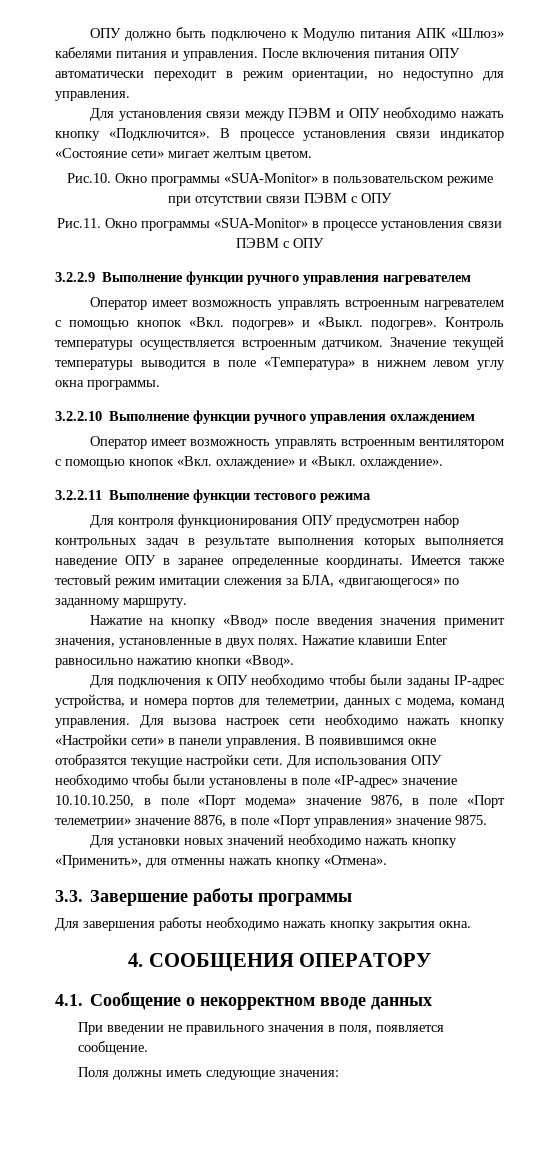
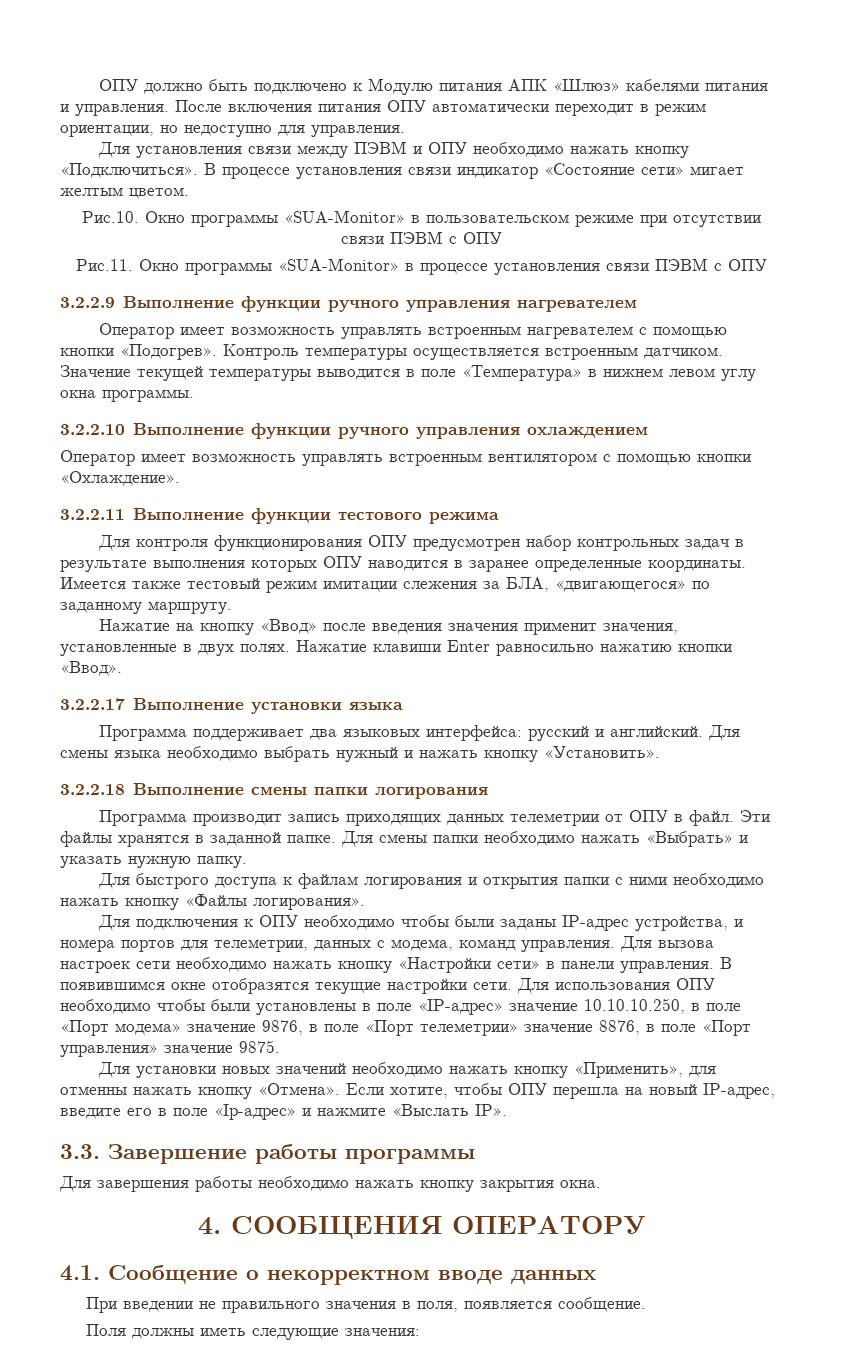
- Для установления связи между ПЭВМ и ОПУ необходимо нажать кнопку «Подключится».
+ Для установления связи между ПЭВМ и ОПУ необходимо нажать кнопку «Подключиться».
- Оператор имеет возможность управлять встроенным нагревателем с помощью кнопок «Вкл. подогрев» и «Выкл. подогрев».
+ Оператор имеет возможность управлять встроенным нагревателем с помощью кнопки «Подогрев».
- Оператор имеет возможность управлять встроенным вентилятором с помощью кнопок «Вкл. охлаждение» и «Выкл. охлаждение».
+ Оператор имеет возможность управлять встроенным вентилятором с помощью кнопки «Охлаждение».
- Для контроля функционирования ОПУ предусмотрен набор контрольных задач в результате выполнения которых выполняется наведение ОПУ в заранее определенные координаты.
+ Для контроля функционирования ОПУ предусмотрен набор контрольных задач в результате выполнения которых ОПУ наводится в заранее определенные координаты.
+ 3.2.2.17 Выполнение установки языка
+ Программа поддерживает два языковых интерфейса: русский и английский. Для смены языка необходимо выбрать нужный и нажать кнопку «Установить».
+ 3.2.2.18 Выполнение смены папки логирования
+ Программа производит запись приходящих данных телеметрии от ОПУ в файл. Эти файлы хранятся в заданной папке. Для смены папки необходимо нажать «Выбрать» и указать нужную папку.
+ Для быстрого доступа к файлам логирования и открытия папки с ними необходимо нажать кнопку «Файлы логирования».
+ Если хотите, чтобы ОПУ перешла на новый IP-адрес, введите его в поле «Ip-адрес» и нажмите «Выслать IP».

